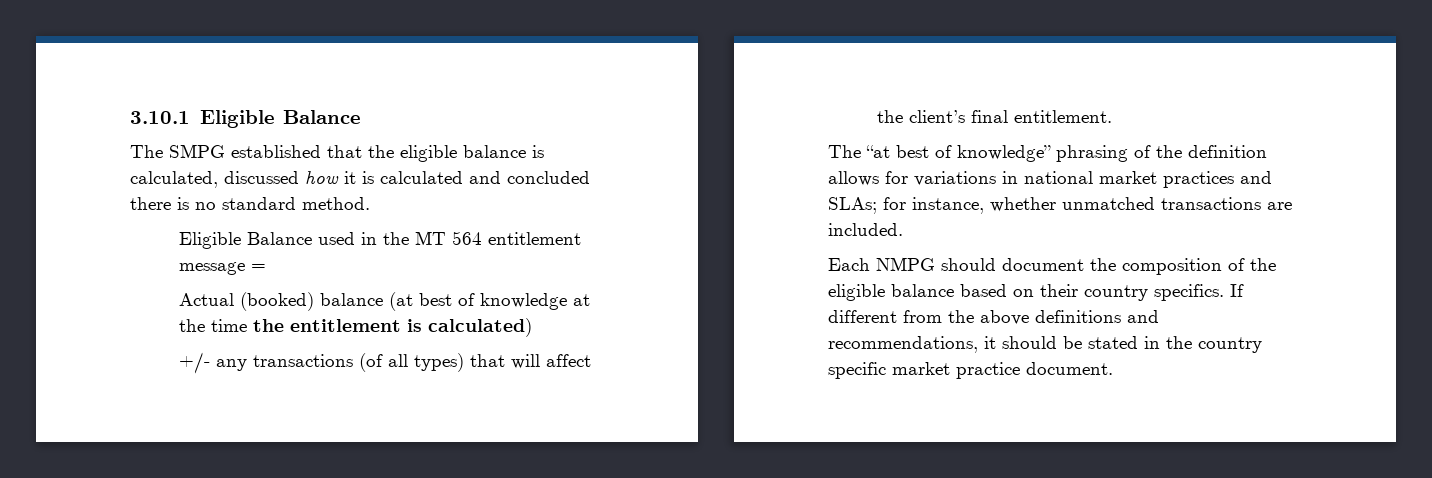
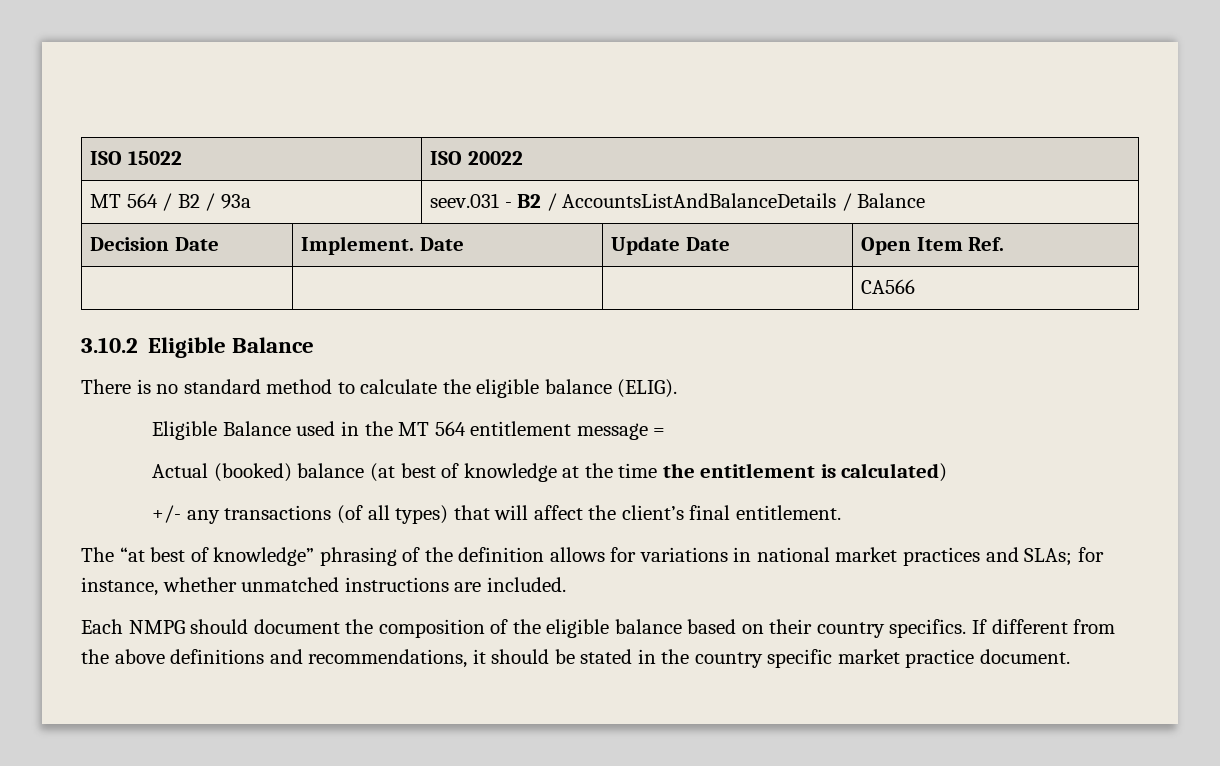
- 3.10.1 Eligible Balance
- The SMPG established that the eligible balance is calculated, discussed how it is calculated and concluded there is no standard method.
+ ISO 15022 | ISO 20022
+ MT 564 / B2 / 93a | seev.031 - B2 / AccountsListAndBalanceDetails / Balance
+ Decision Date | Implement. Date | Update Date | Open Item Ref.
+ | | | CA566
+ 3.10.2 Eligible Balance
+ There is no standard method to calculate the eligible balance (ELIG).
- The “at best of knowledge” phrasing of the definition allows for variations in national market practices and SLAs; for instance, whether unmatched transactions are included.
+ The “at best of knowledge” phrasing of the definition allows for variations in national market practices and SLAs; for instance, whether unmatched instructions are included.

